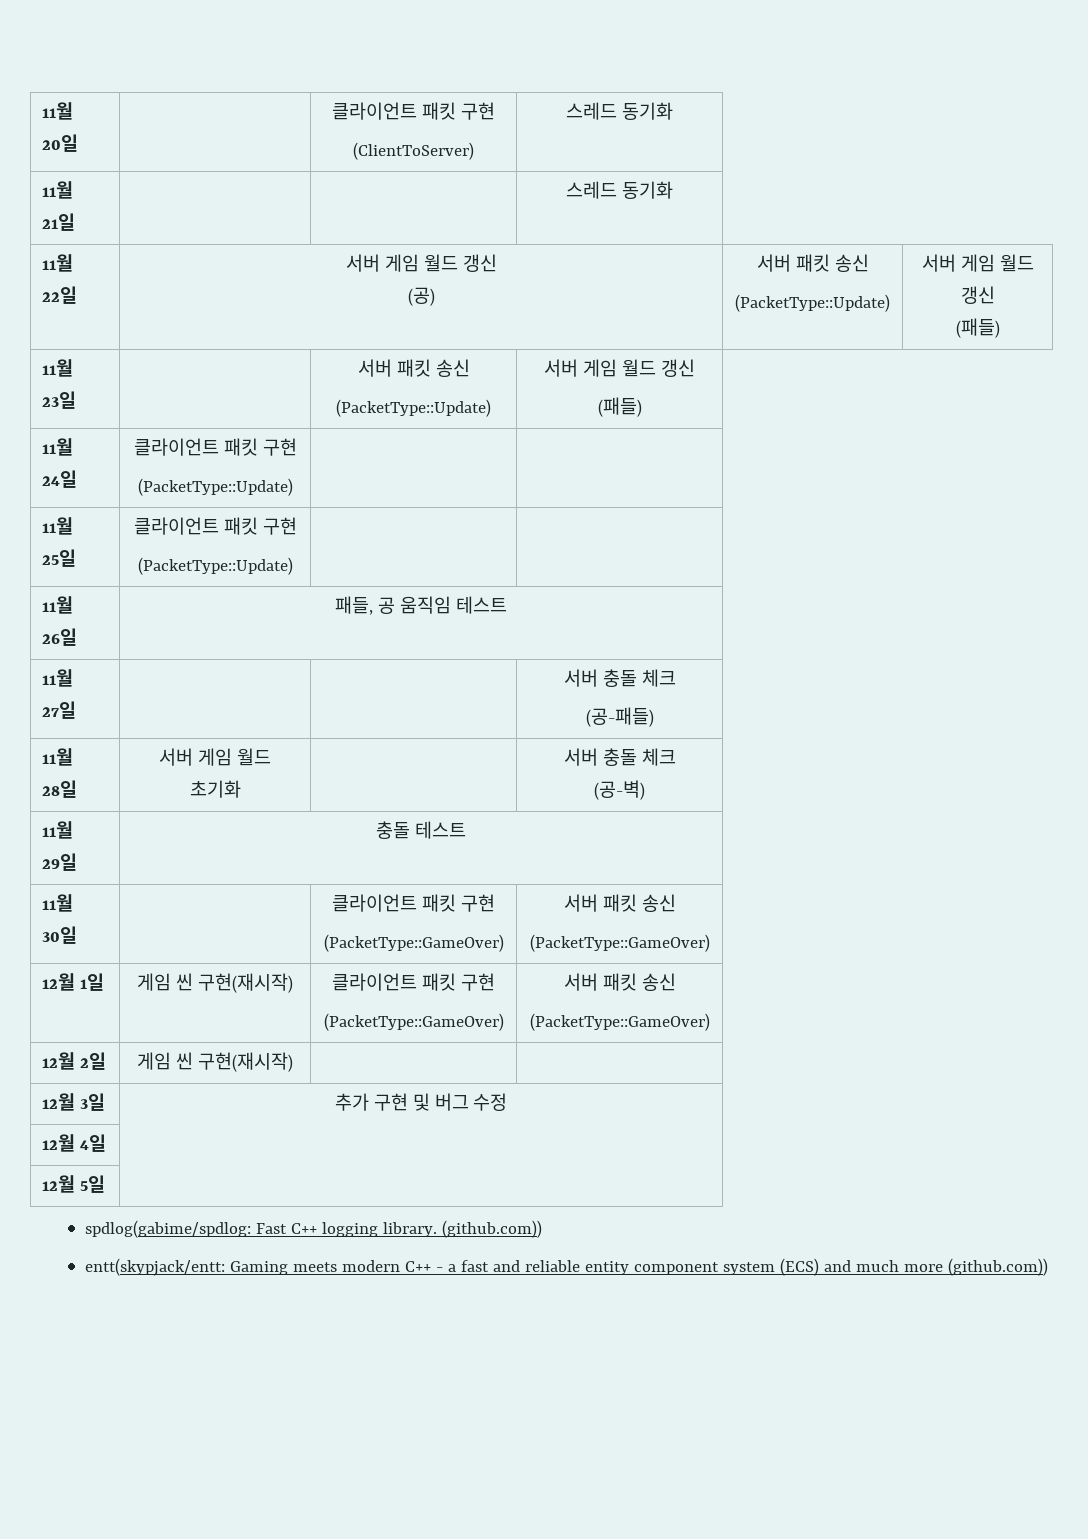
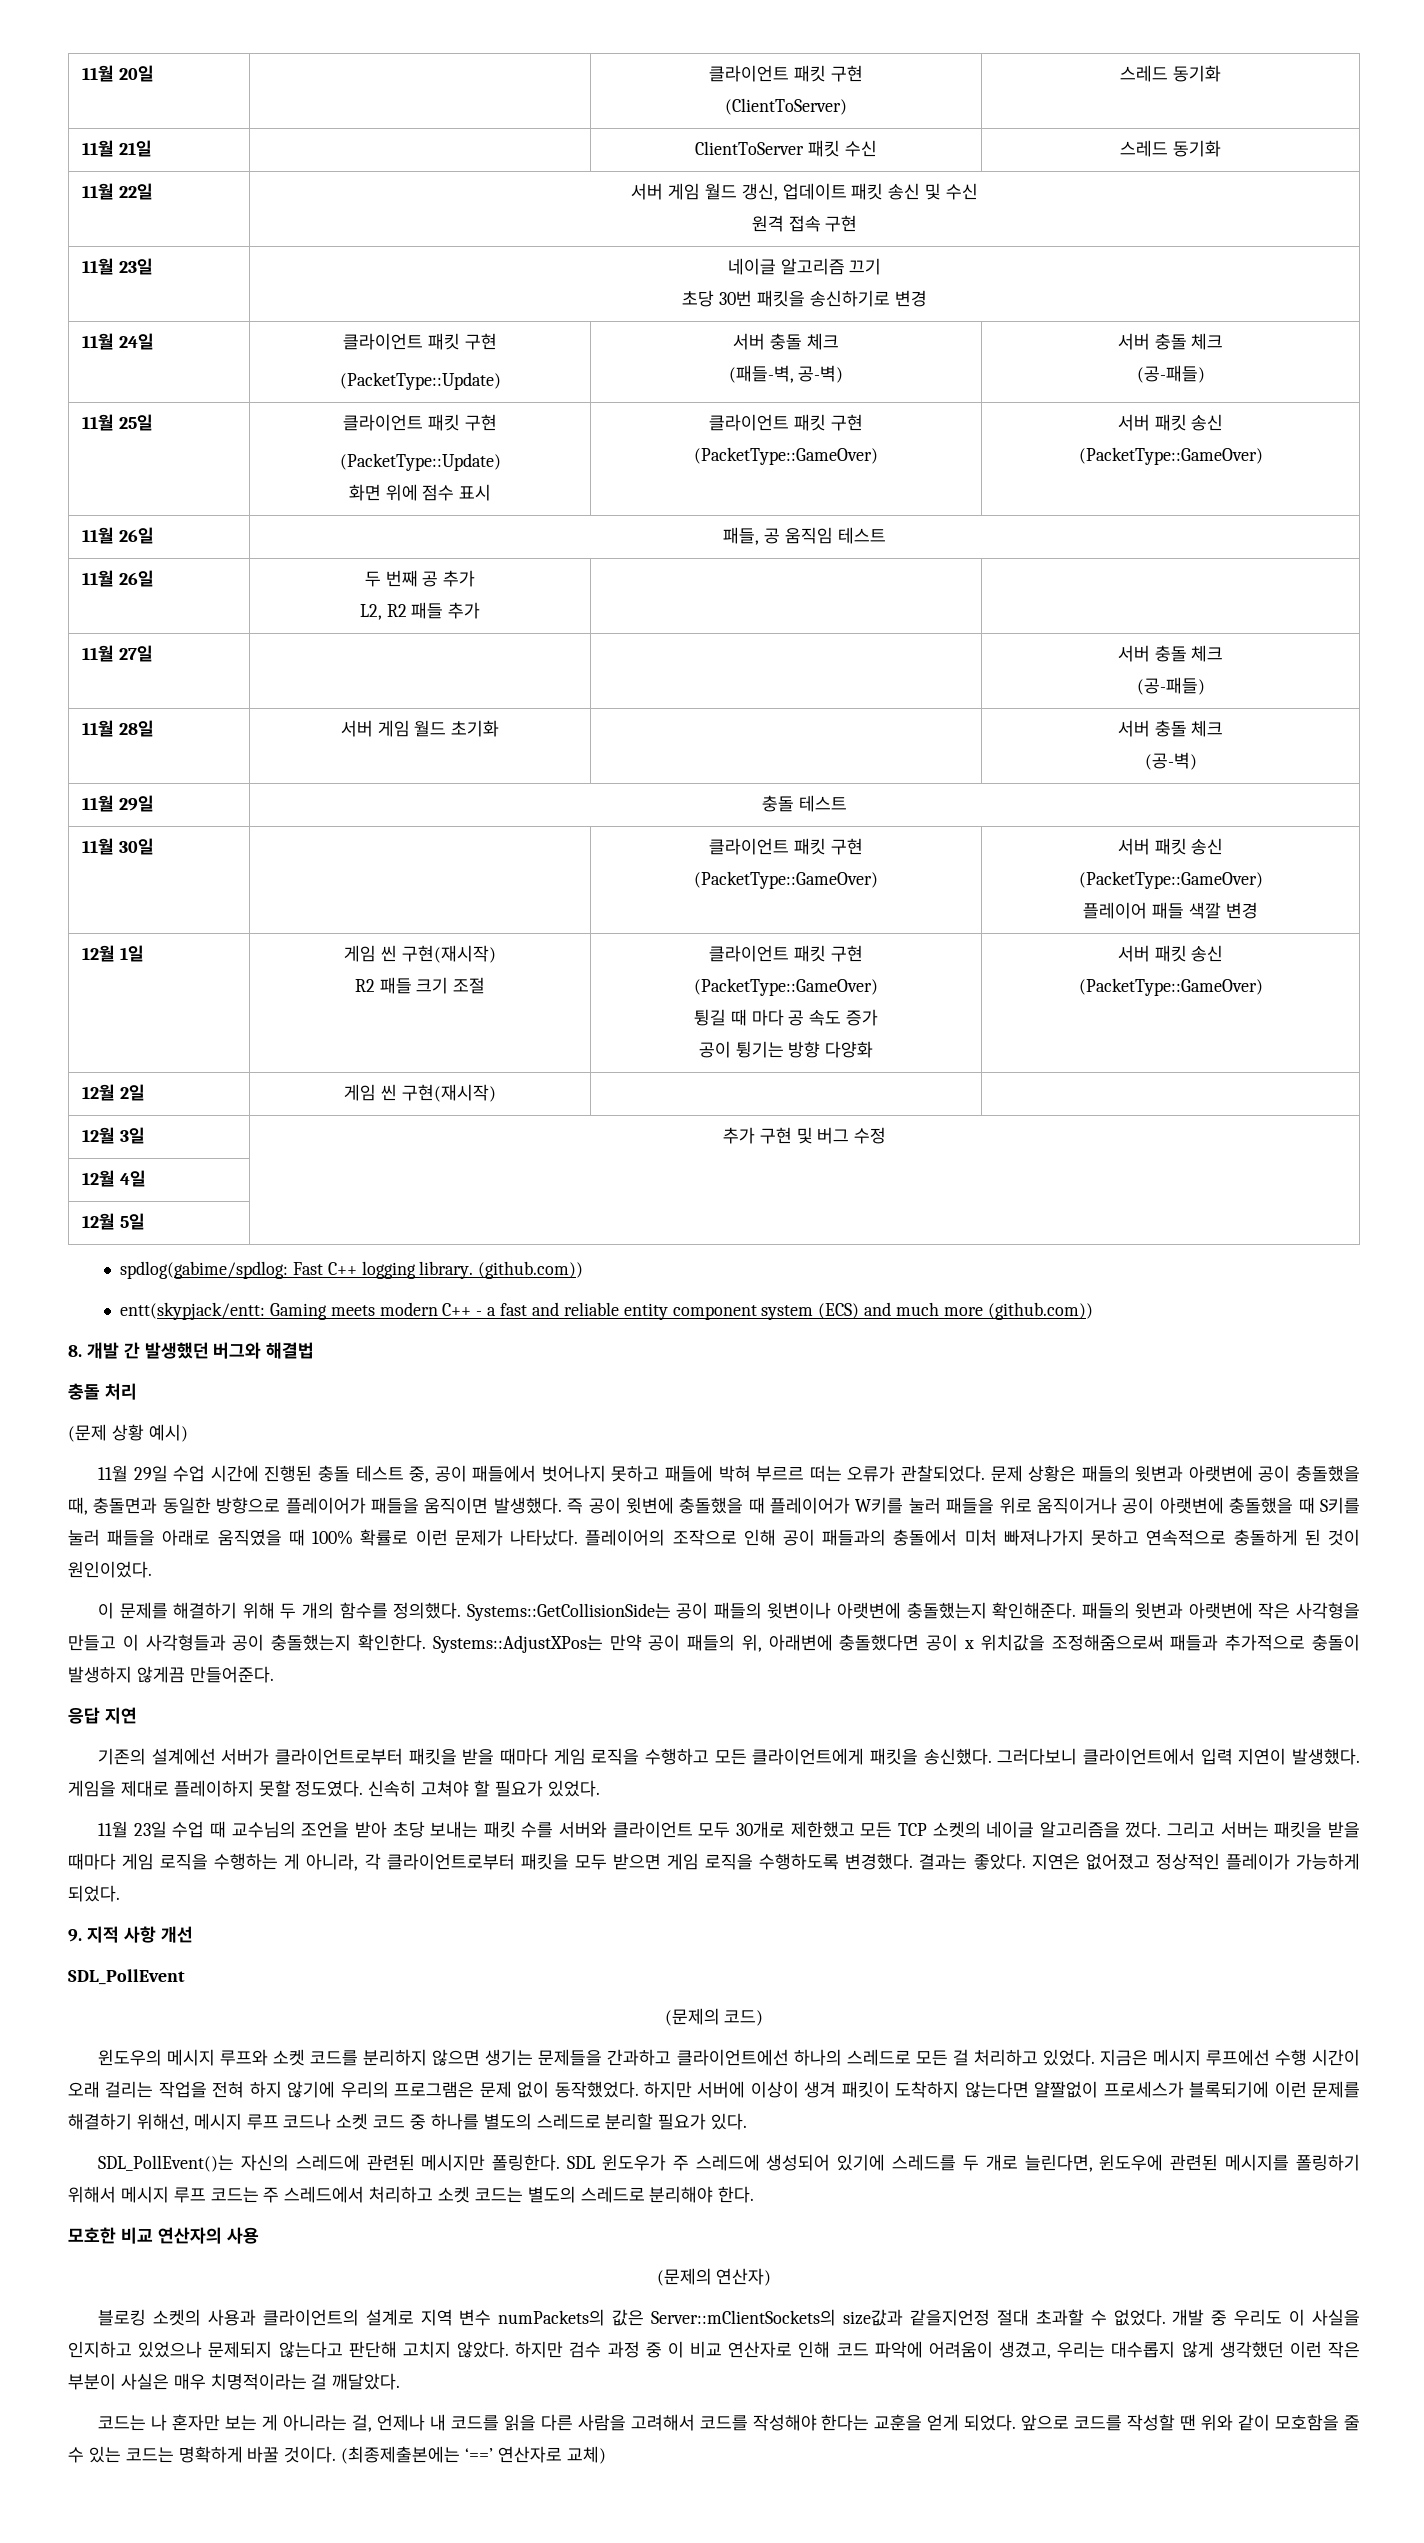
- 11월 21일 | | | 스레드 동기화
+ 11월 21일 | | ClientToServer 패킷 수신 | 스레드 동기화
- 11월 22일 | 서버 게임 월드 갱신
- (공) | 서버 패킷 송신
- (PacketType::Update) | 서버 게임 월드 갱신
- (패들)
- 11월 23일 | | 서버 패킷 송신
- (PacketType::Update) | 서버 게임 월드 갱신
- (패들)
+ 11월 22일 | 서버 게임 월드 갱신, 업데이트 패킷 송신 및 수신
+ 원격 접속 구현
+ 11월 23일 | 네이글 알고리즘 끄기
+ 초당 30번 패킷을 송신하기로 변경
  11월 24일 | 클라이언트 패킷 구현
- (PacketType::Update) | |
+ (PacketType::Update) | 서버 충돌 체크
+ (패들-벽, 공-벽) | 서버 충돌 체크
+ (공-패들)
  11월 25일 | 클라이언트 패킷 구현
- (PacketType::Update) | |
+ (PacketType::Update)
+ 화면 위에 점수 표시 | 클라이언트 패킷 구현
+ (PacketType::GameOver) | 서버 패킷 송신
+ (PacketType::GameOver)
+ 11월 26일 | 두 번째 공 추가
+ L2, R2 패들 추가 | |
  11월 30일 | | 클라이언트 패킷 구현
  (PacketType::GameOver) | 서버 패킷 송신
  (PacketType::GameOver)
+ 플레이어 패들 색깔 변경
- 12월 1일 | 게임 씬 구현(재시작) | 클라이언트 패킷 구현
- (PacketType::GameOver) | 서버 패킷 송신
+ 12월 1일 | 게임 씬 구현(재시작)
+ R2 패들 크기 조절 | 클라이언트 패킷 구현
+ (PacketType::GameOver)
+ 튕길 때 마다 공 속도 증가
+ 공이 튕기는 방향 다양화 | 서버 패킷 송신
+ 8. 개발 간 발생했던 버그와 해결법
+ 충돌 처리
+ (문제 상황 예시)
+ 11월 29일 수업 시간에 진행된 충돌 테스트 중, 공이 패들에서 벗어나지 못하고 패들에 박혀 부르르 떠는 오류가 관찰되었다. 문제 상황은 패들의 윗변과 아랫변에 공이 충돌했을 때, 충돌면과 동일한 방향으로 플레이어가 패들을 움직이면 발생했다. 즉 공이 윗변에 충돌했을 때 플레이어가 W키를 눌러 패들을 위로 움직이거나 공이 아랫변에 충돌했을 때 S키를 눌러 패들을 아래로 움직였을 때 100% 확률로 이런 문제가 나타났다. 플레이어의 조작으로 인해 공이 패들과의 충돌에서 미처 빠져나가지 못하고 연속적으로 충돌하게 된 것이 원인이었다.
+ 이 문제를 해결하기 위해 두 개의 함수를 정의했다. Systems::GetCollisionSide는 공이 패들의 윗변이나 아랫변에 충돌했는지 확인해준다. 패들의 윗변과 아랫변에 작은 사각형을 만들고 이 사각형들과 공이 충돌했는지 확인한다. Systems::AdjustXPos는 만약 공이 패들의 위, 아래변에 충돌했다면 공이 x 위치값을 조정해줌으로써 패들과 추가적으로 충돌이 발생하지 않게끔 만들어준다.
+ 응답 지연
+ 기존의 설계에선 서버가 클라이언트로부터 패킷을 받을 때마다 게임 로직을 수행하고 모든 클라이언트에게 패킷을 송신했다. 그러다보니 클라이언트에서 입력 지연이 발생했다. 게임을 제대로 플레이하지 못할 정도였다. 신속히 고쳐야 할 필요가 있었다.
+ 11월 23일 수업 때 교수님의 조언을 받아 초당 보내는 패킷 수를 서버와 클라이언트 모두 30개로 제한했고 모든 TCP 소켓의 네이글 알고리즘을 껐다. 그리고 서버는 패킷을 받을 때마다 게임 로직을 수행하는 게 아니라, 각 클라이언트로부터 패킷을 모두 받으면 게임 로직을 수행하도록 변경했다. 결과는 좋았다. 지연은 없어졌고 정상적인 플레이가 가능하게 되었다.
+ 9. 지적 사항 개선
+ SDL_PollEvent
+ (문제의 코드)
+ 윈도우의 메시지 루프와 소켓 코드를 분리하지 않으면 생기는 문제들을 간과하고 클라이언트에선 하나의 스레드로 모든 걸 처리하고 있었다. 지금은 메시지 루프에선 수행 시간이 오래 걸리는 작업을 전혀 하지 않기에 우리의 프로그램은 문제 없이 동작했었다. 하지만 서버에 이상이 생겨 패킷이 도착하지 않는다면 얄짤없이 프로세스가 블록되기에 이런 문제를 해결하기 위해선, 메시지 루프 코드나 소켓 코드 중 하나를 별도의 스레드로 분리할 필요가 있다.
+ SDL_PollEvent()는 자신의 스레드에 관련된 메시지만 폴링한다. SDL 윈도우가 주 스레드에 생성되어 있기에 스레드를 두 개로 늘린다면, 윈도우에 관련된 메시지를 폴링하기 위해서 메시지 루프 코드는 주 스레드에서 처리하고 소켓 코드는 별도의 스레드로 분리해야 한다.
+ 모호한 비교 연산자의 사용
+ (문제의 연산자)
+ 블로킹 소켓의 사용과 클라이언트의 설계로 지역 변수 numPackets의 값은 Server::mClientSockets의 size값과 같을지언정 절대 초과할 수 없었다. 개발 중 우리도 이 사실을 인지하고 있었으나 문제되지 않는다고 판단해 고치지 않았다. 하지만 검수 과정 중 이 비교 연산자로 인해 코드 파악에 어려움이 생겼고, 우리는 대수롭지 않게 생각했던 이런 작은 부분이 사실은 매우 치명적이라는 걸 깨달았다.
+ 코드는 나 혼자만 보는 게 아니라는 걸, 언제나 내 코드를 읽을 다른 사람을 고려해서 코드를 작성해야 한다는 교훈을 얻게 되었다. 앞으로 코드를 작성할 땐 위와 같이 모호함을 줄 수 있는 코드는 명확하게 바꿀 것이다. (최종제출본에는 ‘==’ 연산자로 교체)

